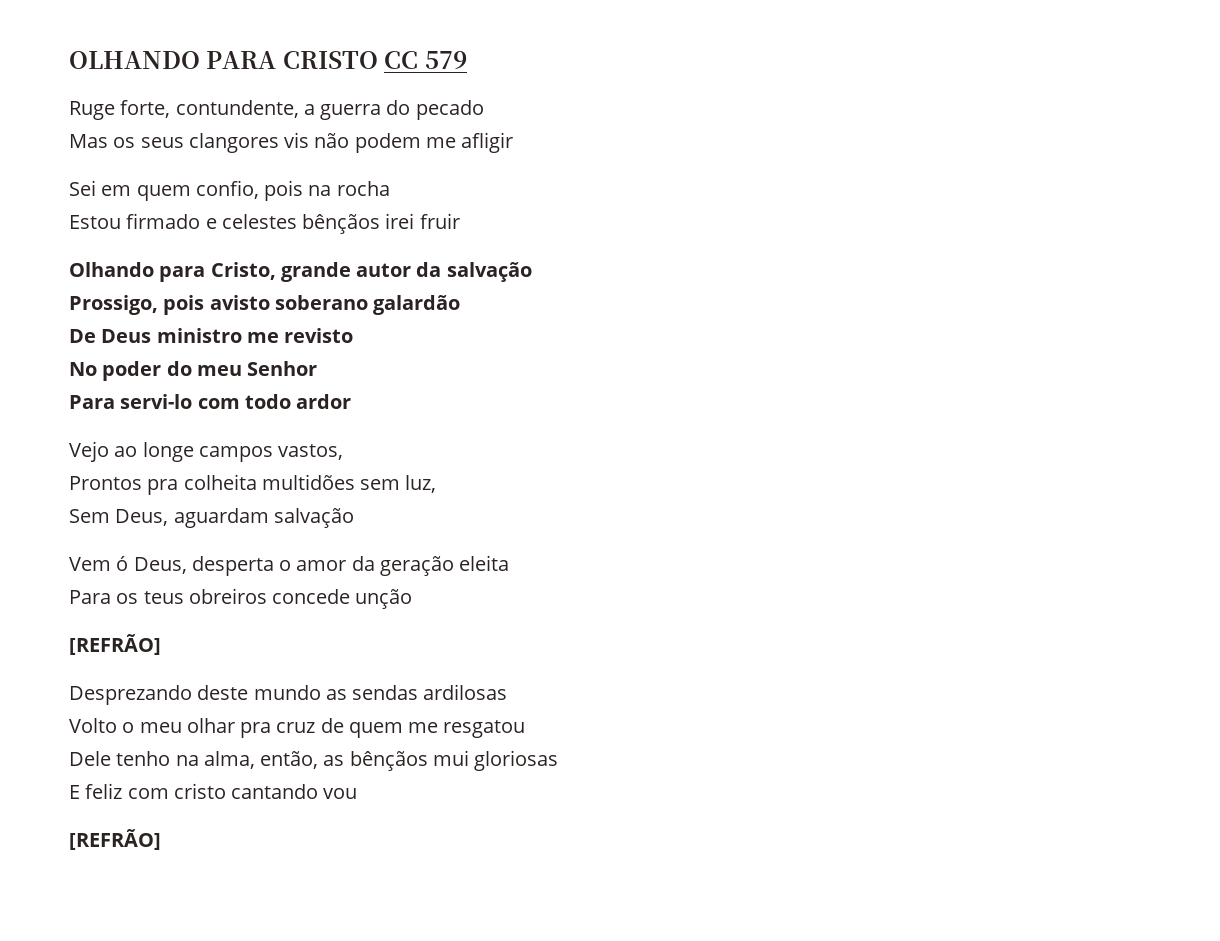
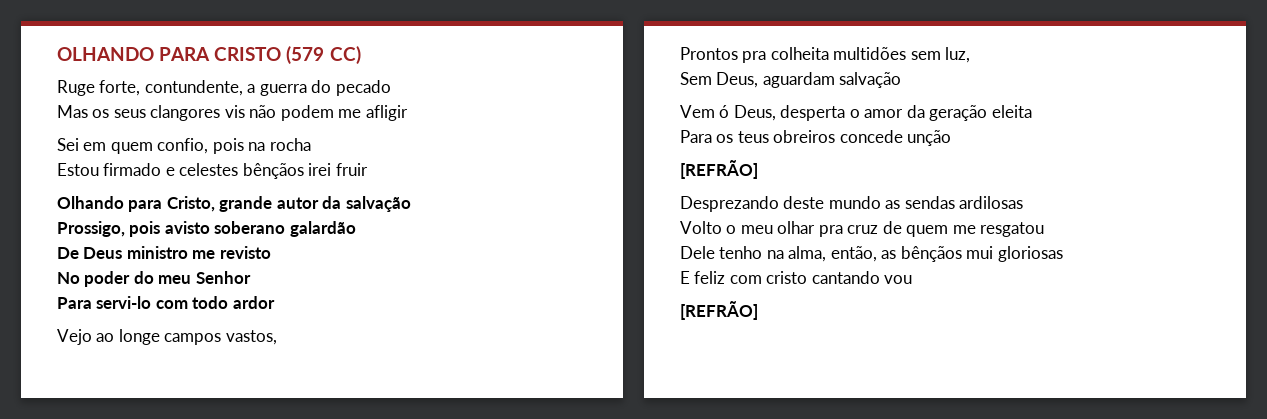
- OLHANDO PARA CRISTO CC 579
+ OLHANDO PARA CRISTO (579 CC)

